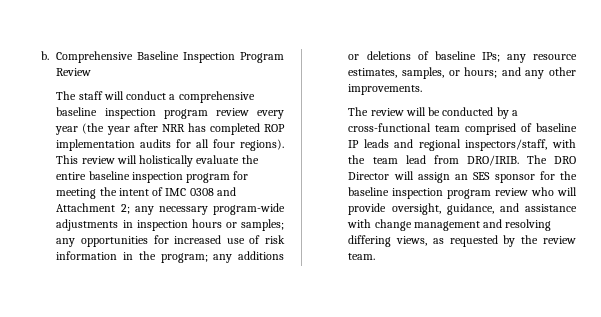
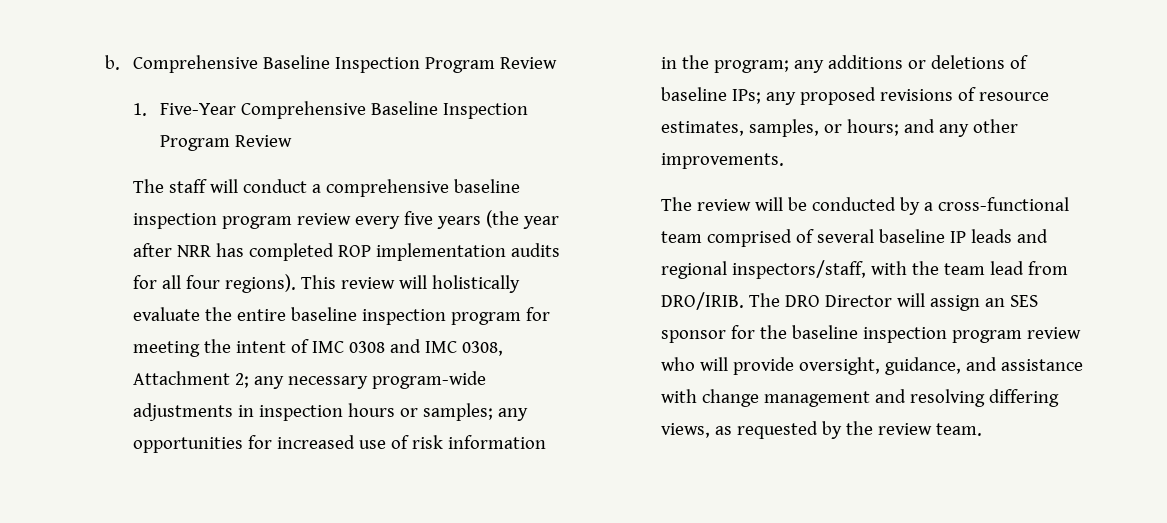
+ 1. Five-Year Comprehensive Baseline Inspection Program Review
- The staff will conduct a comprehensive baseline inspection program review every year (the year after NRR has completed ROP implementation audits for all four regions).
+ The staff will conduct a comprehensive baseline inspection program review every five years (the year after NRR has completed ROP implementation audits for all four regions).
- This review will holistically evaluate the entire baseline inspection program for meeting the intent of IMC 0308 and Attachment 2; any necessary program-wide adjustments in inspection hours or samples; any opportunities for increased use of risk information in the program; any additions or deletions of baseline IPs; any resource estimates, samples, or hours; and any other improvements.
+ This review will holistically evaluate the entire baseline inspection program for meeting the intent of IMC 0308 and IMC 0308, Attachment 2; any necessary program-wide adjustments in inspection hours or samples; any opportunities for increased use of risk information in the program; any additions or deletions of baseline IPs; any proposed revisions of resource estimates, samples, or hours; and any other improvements.
- The review will be conducted by a cross-functional team comprised of baseline IP leads and regional inspectors/staff, with the team lead from DRO/IRIB.
+ The review will be conducted by a cross-functional team comprised of several baseline IP leads and regional inspectors/staff, with the team lead from DRO/IRIB.

